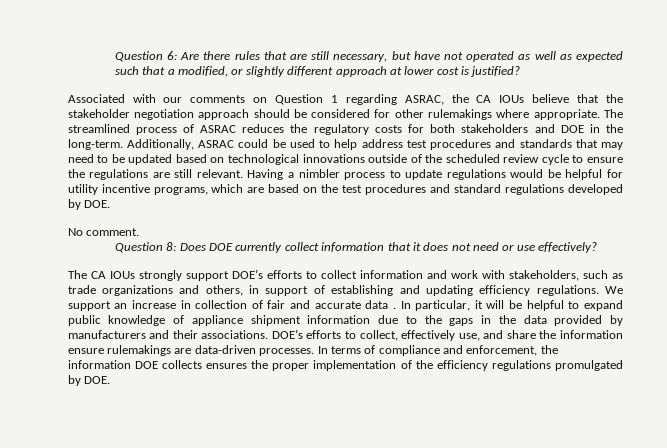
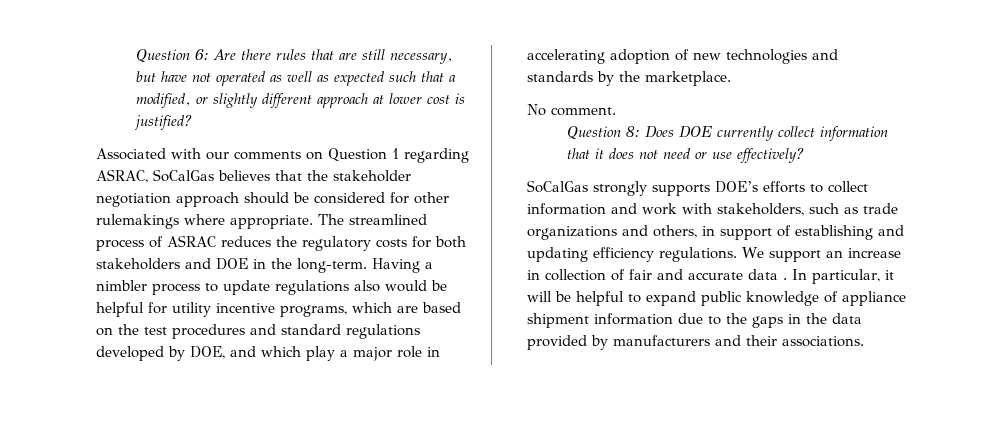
- Associated with our comments on Question 1 regarding ASRAC, the CA IOUs believe that the stakeholder negotiation approach should be considered for other rulemakings where appropriate.
+ Associated with our comments on Question 1 regarding ASRAC, SoCalGas believes that the stakeholder negotiation approach should be considered for other rulemakings where appropriate.
- Additionally, ASRAC could be used to help address test procedures and standards that may need to be updated based on technological innovations outside of the scheduled review cycle to ensure the regulations are still relevant.
- Having a nimbler process to update regulations would be helpful for utility incentive programs, which are based on the test procedures and standard regulations developed by DOE.
+ Having a nimbler process to update regulations also would be helpful for utility incentive programs, which are based on the test procedures and standard regulations developed by DOE, and which play a major role in accelerating adoption of new technologies and standards by the marketplace.
- The CA IOUs strongly support DOE’s efforts to collect information and work with stakeholders, such as trade organizations and others, in support of establishing and updating efficiency regulations.
+ SoCalGas strongly supports DOE’s efforts to collect information and work with stakeholders, such as trade organizations and others, in support of establishing and updating efficiency regulations.
- DOE’s efforts to collect, effectively use, and share the information ensure rulemakings are data-driven processes. In terms of compliance and enforcement, the information DOE collects ensures the proper implementation of the efficiency regulations promulgated by DOE.

